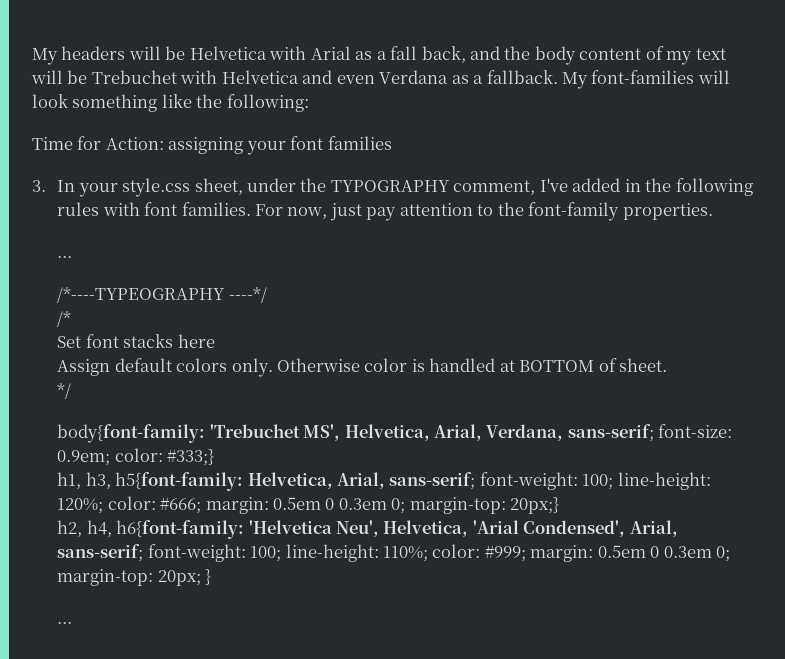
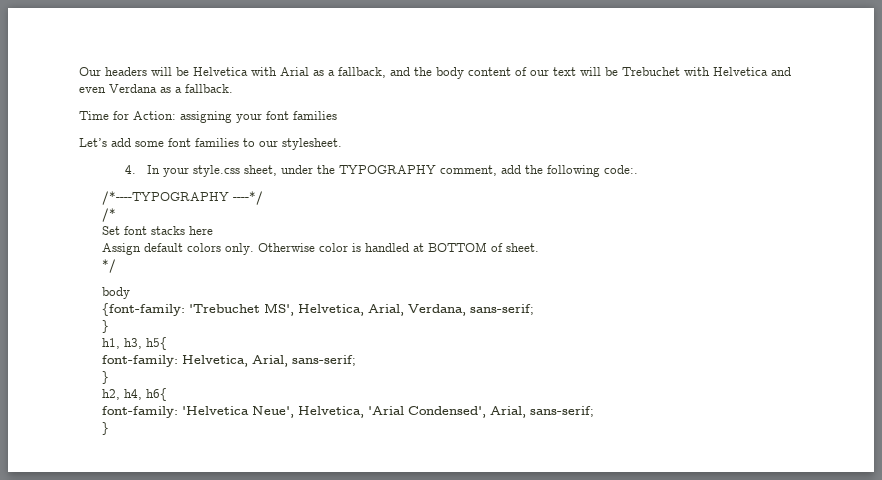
- My headers will be Helvetica with Arial as a fall back, and the body content of my text will be Trebuchet with Helvetica and even Verdana as a fallback. My font-families will look something like the following:
+ Our headers will be Helvetica with Arial as a fallback, and the body content of our text will be Trebuchet with Helvetica and even Verdana as a fallback.
- 3. In your style.css sheet, under the TYPOGRAPHY comment, I've added in the following rules with font families. For now, just pay attention to the font-family properties.
- ...
- /*----TYPEOGRAPHY ----*/
+ Let’s add some font families to our stylesheet.
+ 4. In your style.css sheet, under the TYPOGRAPHY comment, add the following code:.
+ /*----TYPOGRAPHY ----*/
  */
- body{font-family: 'Trebuchet MS', Helvetica, Arial, Verdana, sans-serif; font-size: 0.9em; color: #333;}
+ body
+ {font-family: 'Trebuchet MS', Helvetica, Arial, Verdana, sans-serif;
+ }
- h1, h3, h5{font-family: Helvetica, Arial, sans-serif; font-weight: 100; line-height: 120%; color: #666; margin: 0.5em 0 0.3em 0; margin-top: 20px;}
- h2, h4, h6{font-family: 'Helvetica Neu', Helvetica, 'Arial Condensed', Arial, sans-serif; font-weight: 100; line-height: 110%; color: #999; margin: 0.5em 0 0.3em 0; margin-top: 20px; }
- ...
+ h1, h3, h5{
+ font-family: Helvetica, Arial, sans-serif;
+ }
+ h2, h4, h6{
+ font-family: 'Helvetica Neue', Helvetica, 'Arial Condensed', Arial, sans-serif;
+ }

